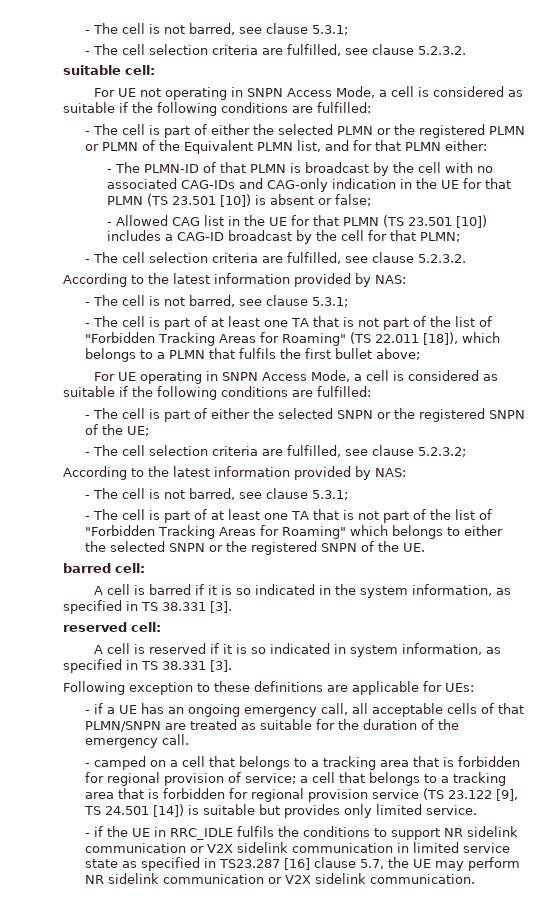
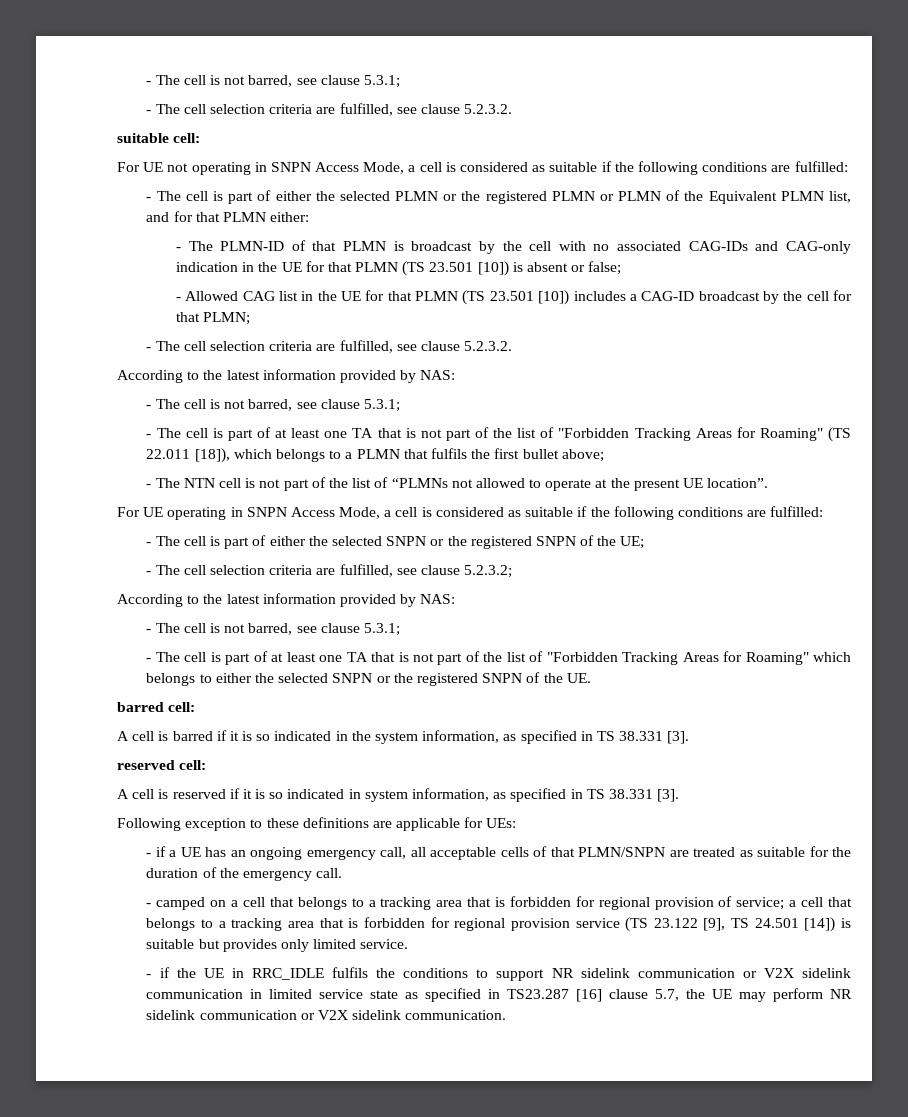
+ - The NTN cell is not part of the list of “PLMNs not allowed to operate at the present UE location”.

